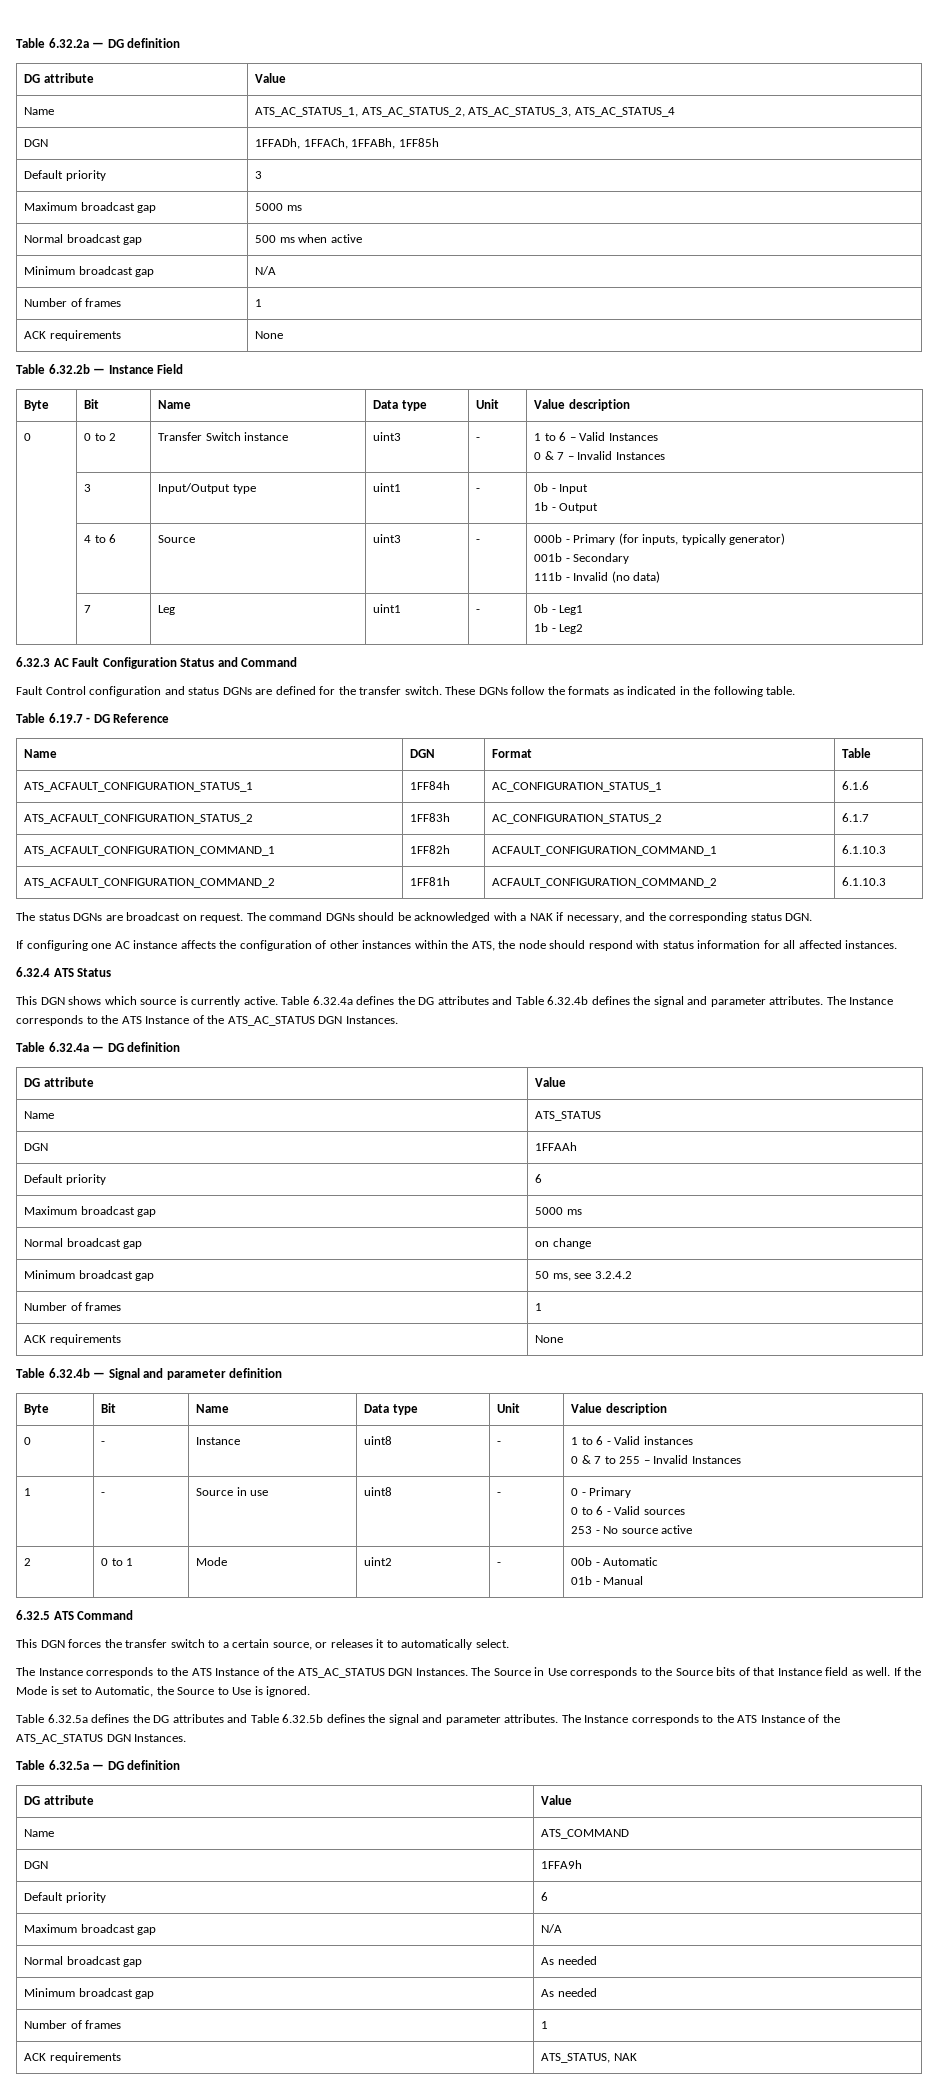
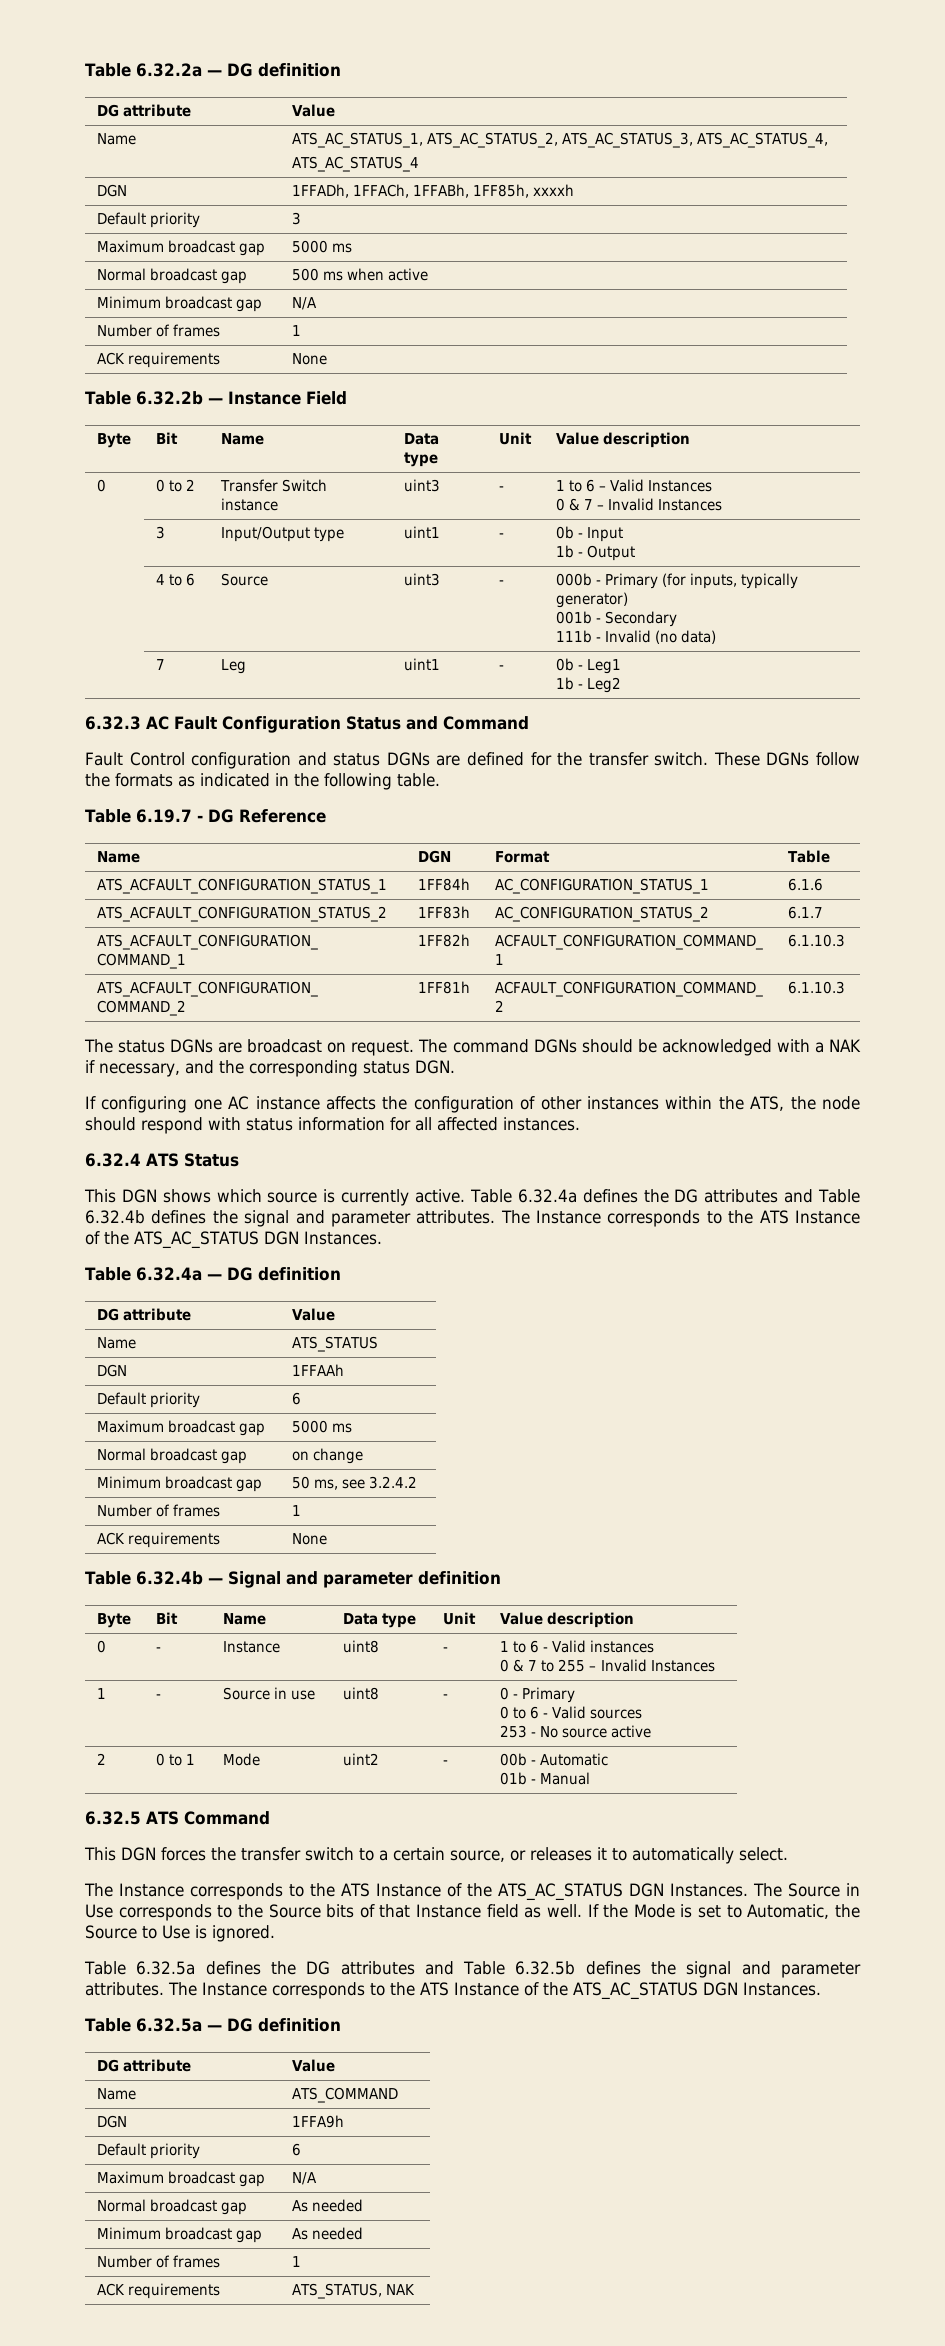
- Name | ATS_AC_STATUS_1, ATS_AC_STATUS_2, ATS_AC_STATUS_3, ATS_AC_STATUS_4
+ Name | ATS_AC_STATUS_1, ATS_AC_STATUS_2, ATS_AC_STATUS_3, ATS_AC_STATUS_4,
+ ATS_AC_STATUS_4
- DGN | 1FFADh, 1FFACh, 1FFABh, 1FF85h
+ DGN | 1FFADh, 1FFACh, 1FFABh, 1FF85h, xxxxh

